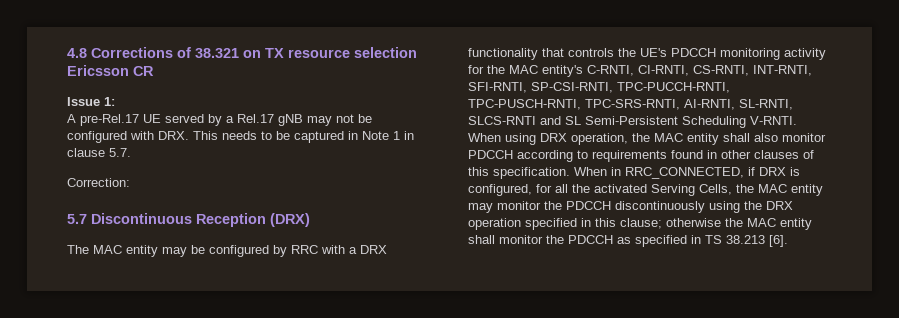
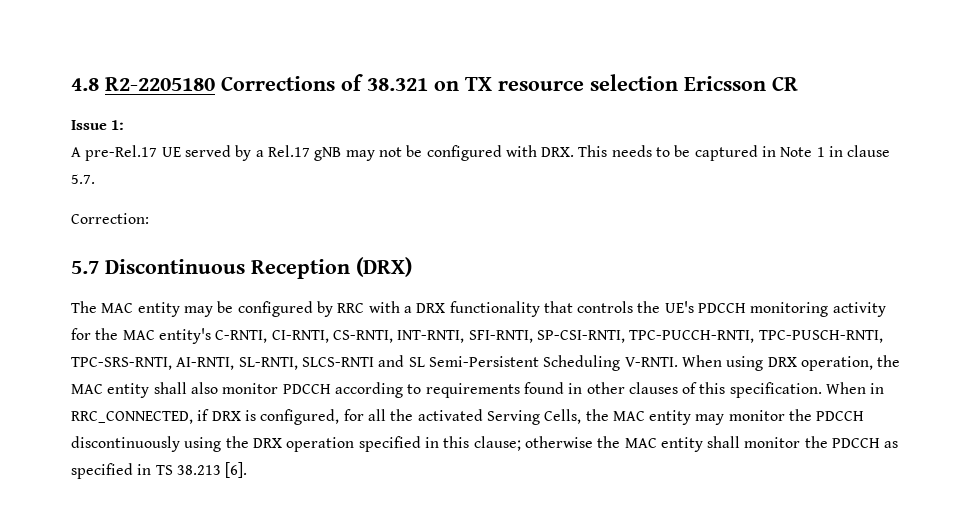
- 4.8 Corrections of 38.321 on TX resource selection Ericsson CR
+ 4.8 R2-2205180 Corrections of 38.321 on TX resource selection Ericsson CR

